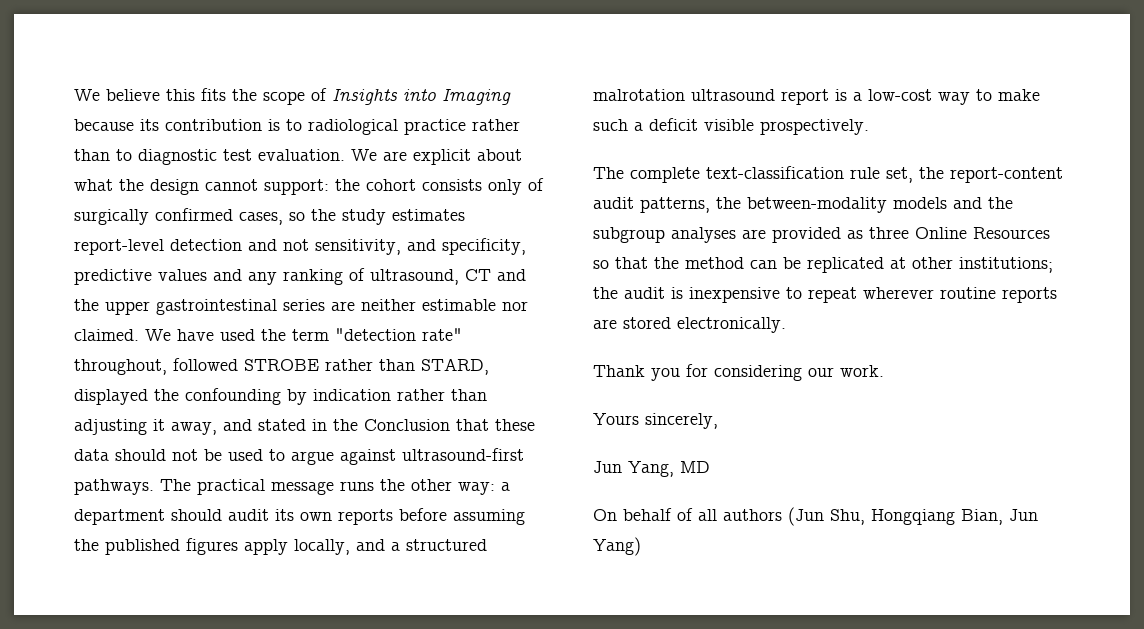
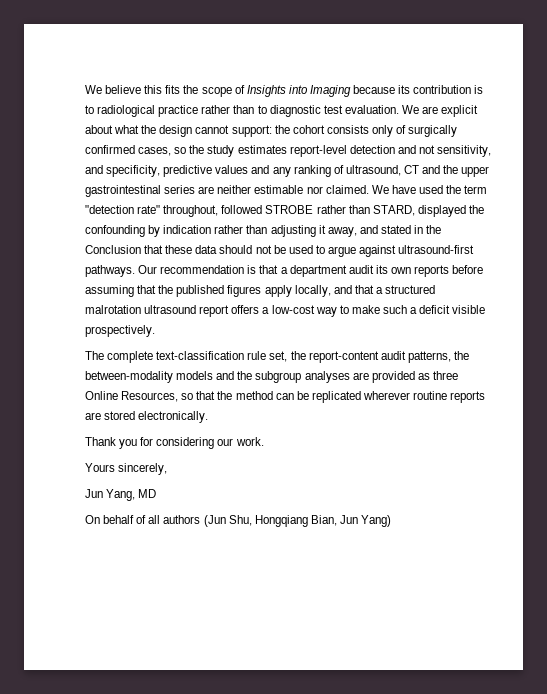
- The practical message runs the other way: a department should audit its own reports before assuming the published figures apply locally, and a structured malrotation ultrasound report is a low-cost way to make such a deficit visible prospectively.
+ Our recommendation is that a department audit its own reports before assuming that the published figures apply locally, and that a structured malrotation ultrasound report offers a low-cost way to make such a deficit visible prospectively.
- The complete text-classification rule set, the report-content audit patterns, the between-modality models and the subgroup analyses are provided as three Online Resources so that the method can be replicated at other institutions; the audit is inexpensive to repeat wherever routine reports are stored electronically.
+ The complete text-classification rule set, the report-content audit patterns, the between-modality models and the subgroup analyses are provided as three Online Resources, so that the method can be replicated wherever routine reports are stored electronically.

